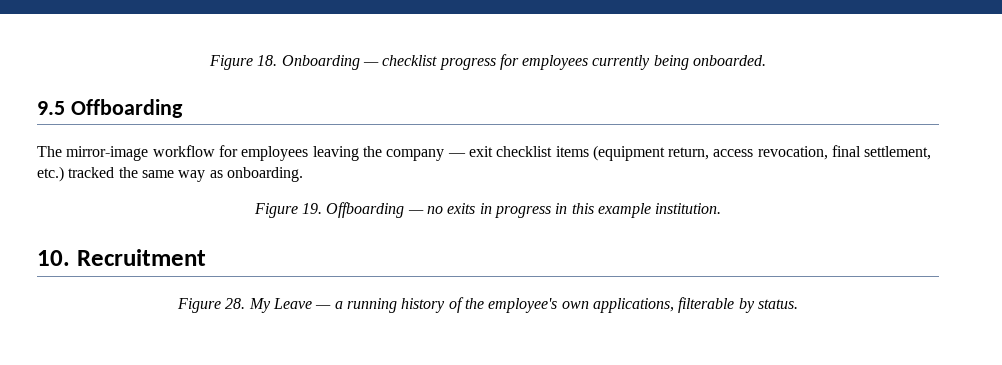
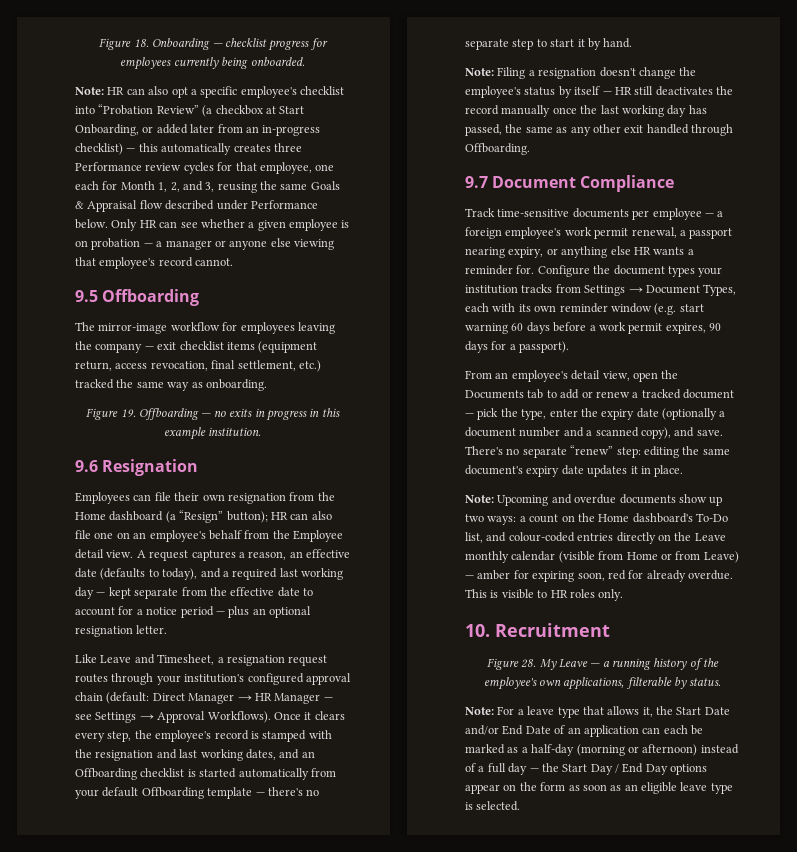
+ Note: HR can also opt a specific employee's checklist into “Probation Review” (a checkbox at Start Onboarding, or added later from an in-progress checklist) — this automatically creates three Performance review cycles for that employee, one each for Month 1, 2, and 3, reusing the same Goals & Appraisal flow described under Performance below. Only HR can see whether a given employee is on probation — a manager or anyone else viewing that employee's record cannot.
+ 9.6 Resignation
+ Employees can file their own resignation from the Home dashboard (a “Resign” button); HR can also file one on an employee's behalf from the Employee detail view. A request captures a reason, an effective date (defaults to today), and a required last working day — kept separate from the effective date to account for a notice period — plus an optional resignation letter.
+ Like Leave and Timesheet, a resignation request routes through your institution's configured approval chain (default: Direct Manager → HR Manager — see Settings → Approval Workflows). Once it clears every step, the employee's record is stamped with the resignation and last working dates, and an Offboarding checklist is started automatically from your default Offboarding template — there's no separate step to start it by hand.
+ Note: Filing a resignation doesn't change the employee's status by itself — HR still deactivates the record manually once the last working day has passed, the same as any other exit handled through Offboarding.
+ 9.7 Document Compliance
+ Track time-sensitive documents per employee — a foreign employee's work permit renewal, a passport nearing expiry, or anything else HR wants a reminder for. Configure the document types your institution tracks from Settings → Document Types, each with its own reminder window (e.g. start warning 60 days before a work permit expires, 90 days for a passport).
+ From an employee's detail view, open the Documents tab to add or renew a tracked document — pick the type, enter the expiry date (optionally a document number and a scanned copy), and save. There's no separate “renew” step: editing the same document's expiry date updates it in place.
+ Note: Upcoming and overdue documents show up two ways: a count on the Home dashboard's To-Do list, and colour-coded entries directly on the Leave monthly calendar (visible from Home or from Leave) — amber for expiring soon, red for already overdue. This is visible to HR roles only.
+ Note: For a leave type that allows it, the Start Date and/or End Date of an application can each be marked as a half-day (morning or afternoon) instead of a full day — the Start Day / End Day options appear on the form as soon as an eligible leave type is selected.

